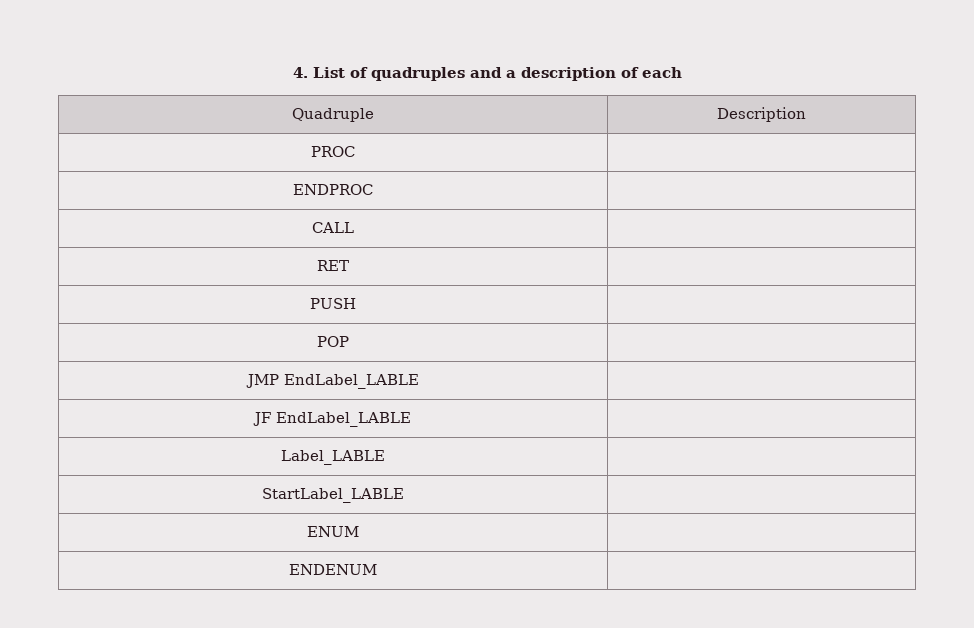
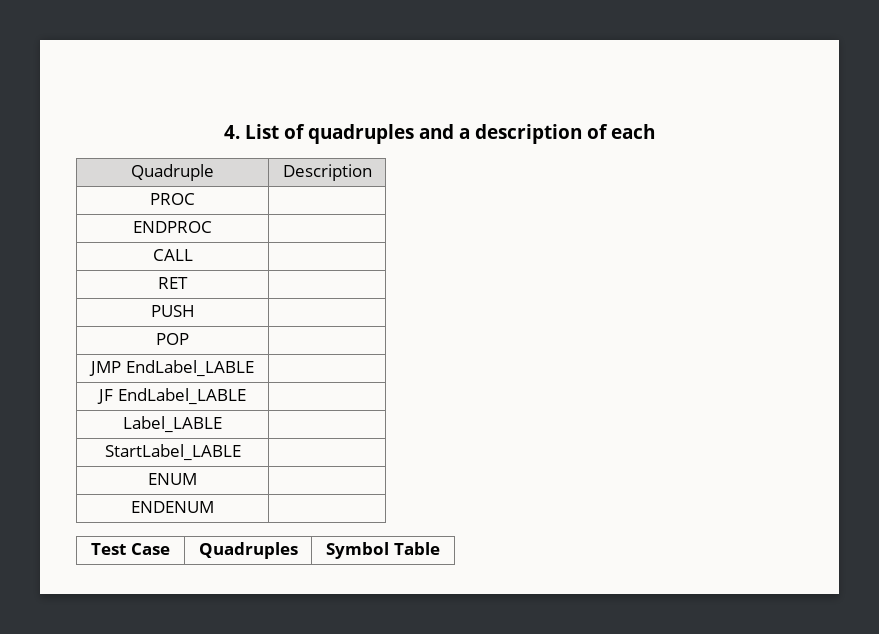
+ Test Case | Quadruples | Symbol Table

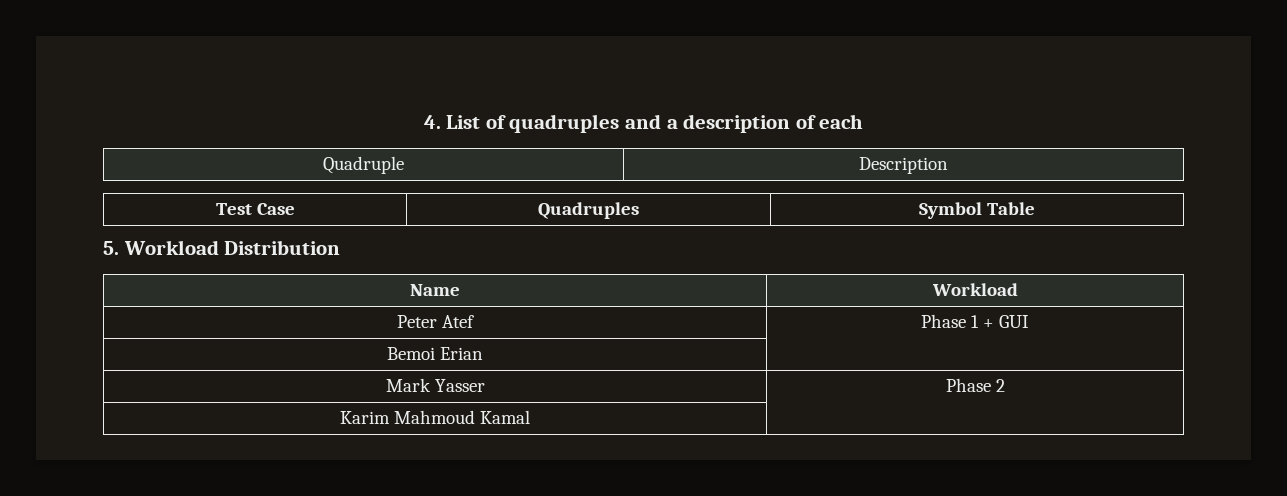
- PROC |
- ENDPROC |
- CALL |
- RET |
- PUSH |
- POP |
- JMP EndLabel_LABLE |
- JF EndLabel_LABLE |
- Label_LABLE |
- StartLabel_LABLE |
- ENUM |
- ENDENUM |
+ 5. Workload Distribution
+ Name | Workload
+ Peter Atef | Phase 1 + GUI
+ Bemoi Erian |
+ Mark Yasser | Phase 2
+ Karim Mahmoud Kamal |

